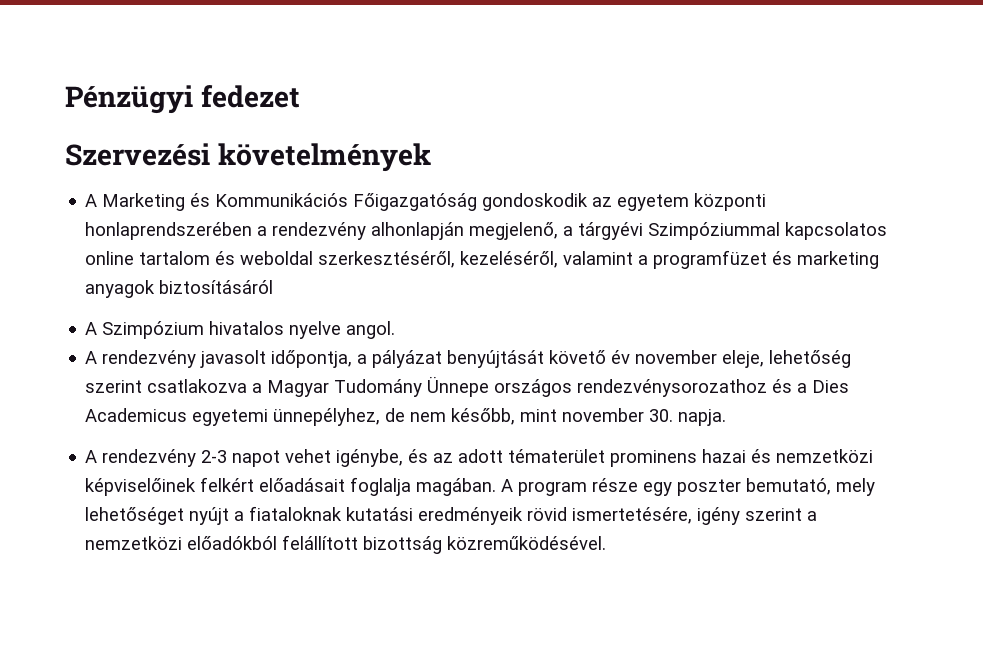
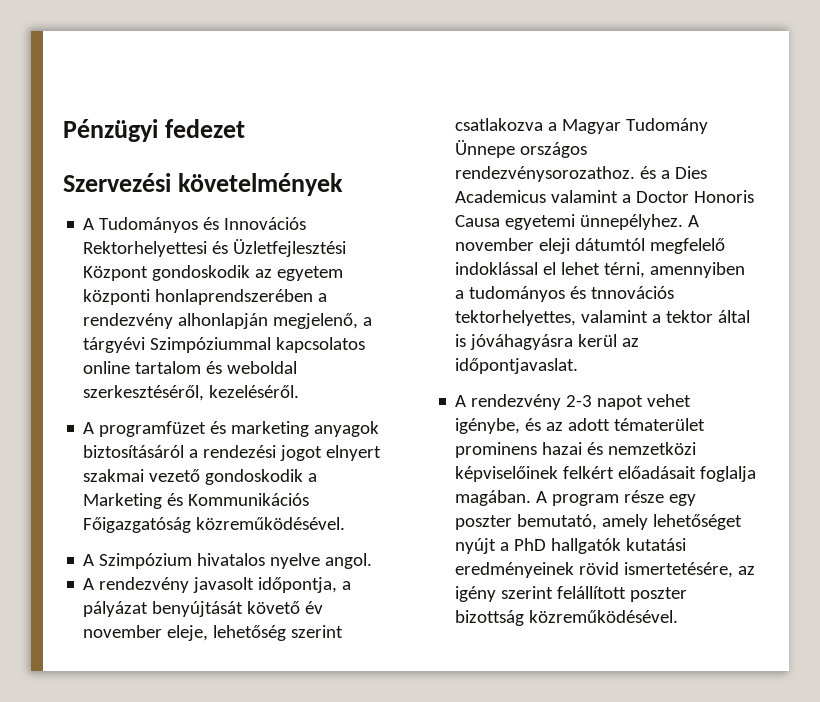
- A Marketing és Kommunikációs Főigazgatóság gondoskodik az egyetem központi honlaprendszerében a rendezvény alhonlapján megjelenő, a tárgyévi Szimpóziummal kapcsolatos online tartalom és weboldal szerkesztéséről, kezeléséről, valamint a programfüzet és marketing anyagok biztosításáról
+ A Tudományos és Innovációs Rektorhelyettesi és Üzletfejlesztési Központ gondoskodik az egyetem központi honlaprendszerében a rendezvény alhonlapján megjelenő, a tárgyévi Szimpóziummal kapcsolatos online tartalom és weboldal szerkesztéséről, kezeléséről.
+ A programfüzet és marketing anyagok biztosításáról a rendezési jogot elnyert szakmai vezető gondoskodik a Marketing és Kommunikációs Főigazgatóság közreműködésével.
- A rendezvény javasolt időpontja, a pályázat benyújtását követő év november eleje, lehetőség szerint csatlakozva a Magyar Tudomány Ünnepe országos rendezvénysorozathoz és a Dies Academicus egyetemi ünnepélyhez, de nem később, mint november 30. napja.
+ A rendezvény javasolt időpontja, a pályázat benyújtását követő év november eleje, lehetőség szerint csatlakozva a Magyar Tudomány Ünnepe országos rendezvénysorozathoz. és a Dies Academicus valamint a Doctor Honoris Causa egyetemi ünnepélyhez. A november eleji dátumtól megfelelő indoklással el lehet térni, amennyiben a tudományos és tnnovációs tektorhelyettes, valamint a tektor által is jóváhagyásra kerül az időpontjavaslat.
- A program része egy poszter bemutató, mely lehetőséget nyújt a fiataloknak kutatási eredményeik rövid ismertetésére, igény szerint a nemzetközi előadókból felállított bizottság közreműködésével.
+ A program része egy poszter bemutató, amely lehetőséget nyújt a PhD hallgatók kutatási eredményeinek rövid ismertetésére, az igény szerint felállított poszter bizottság közreműködésével.

